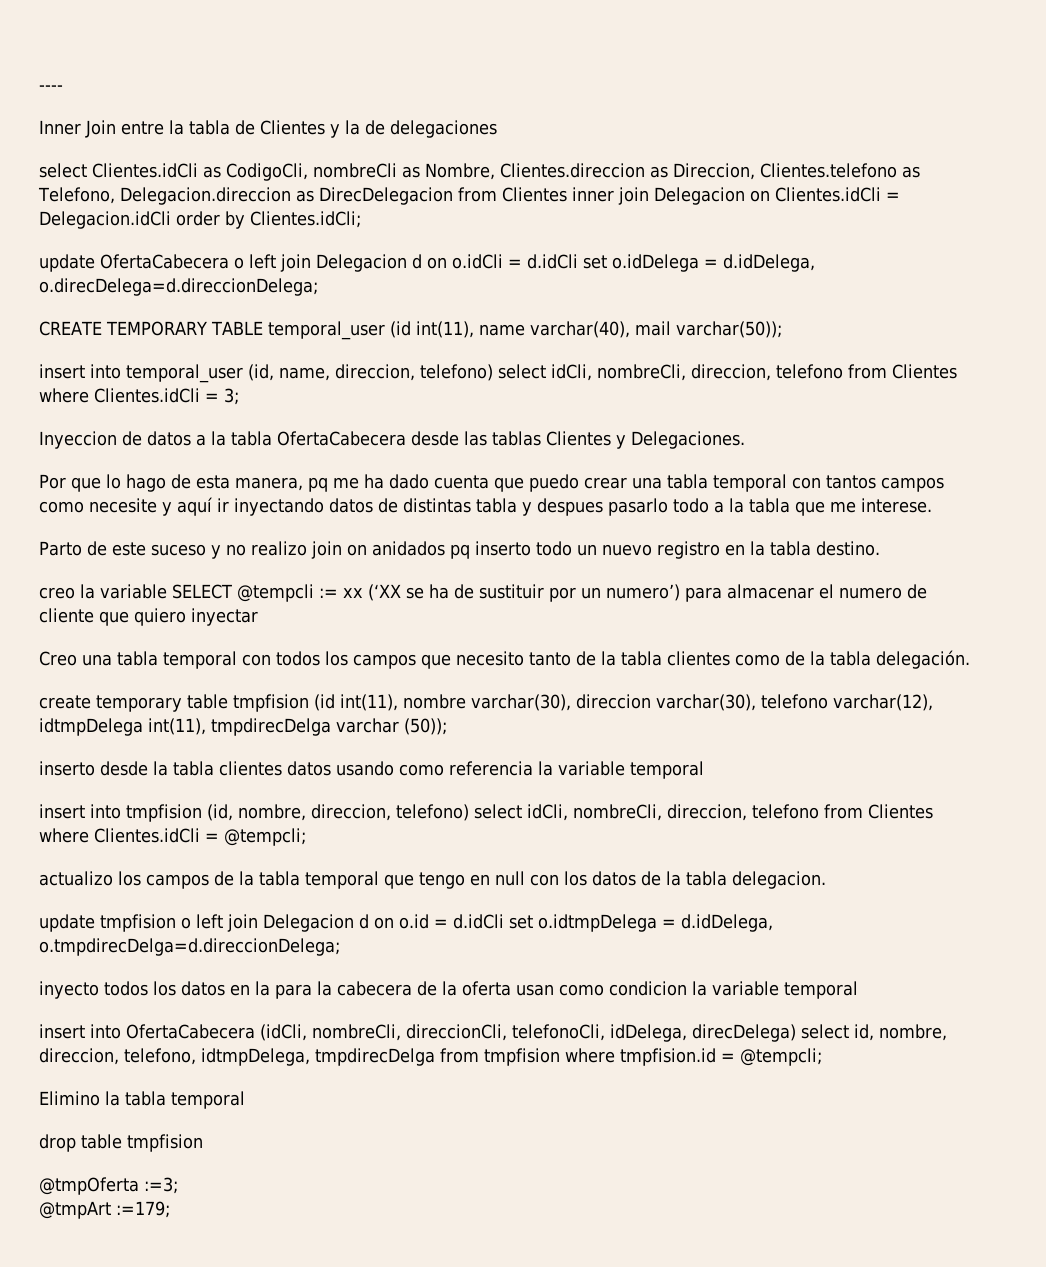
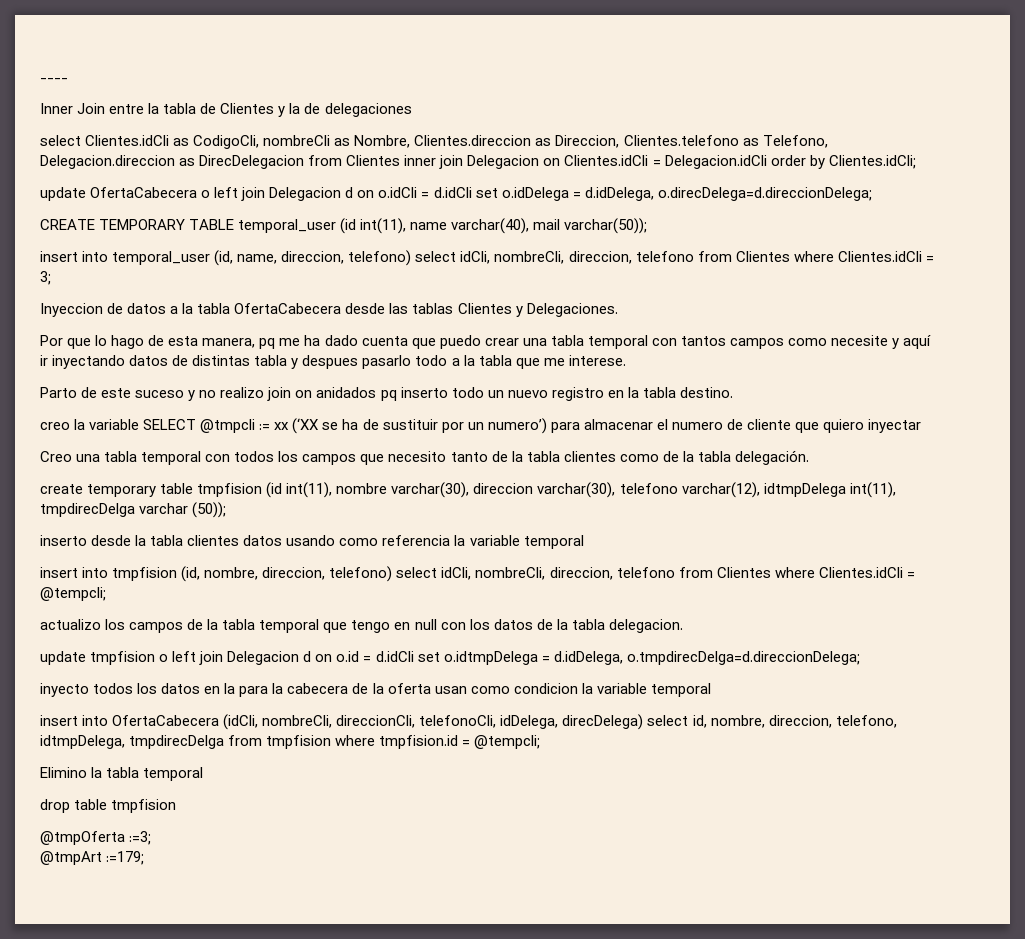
- creo la variable SELECT @tempcli := xx (‘XX se ha de sustituir por un numero’) para almacenar el numero de cliente que quiero inyectar
+ creo la variable SELECT @tmpcli := xx (‘XX se ha de sustituir por un numero’) para almacenar el numero de cliente que quiero inyectar

